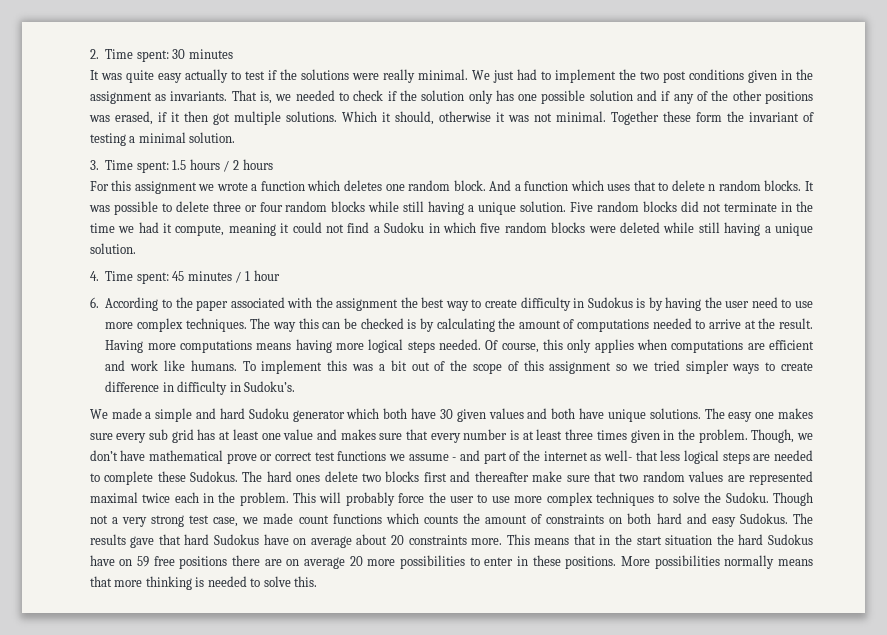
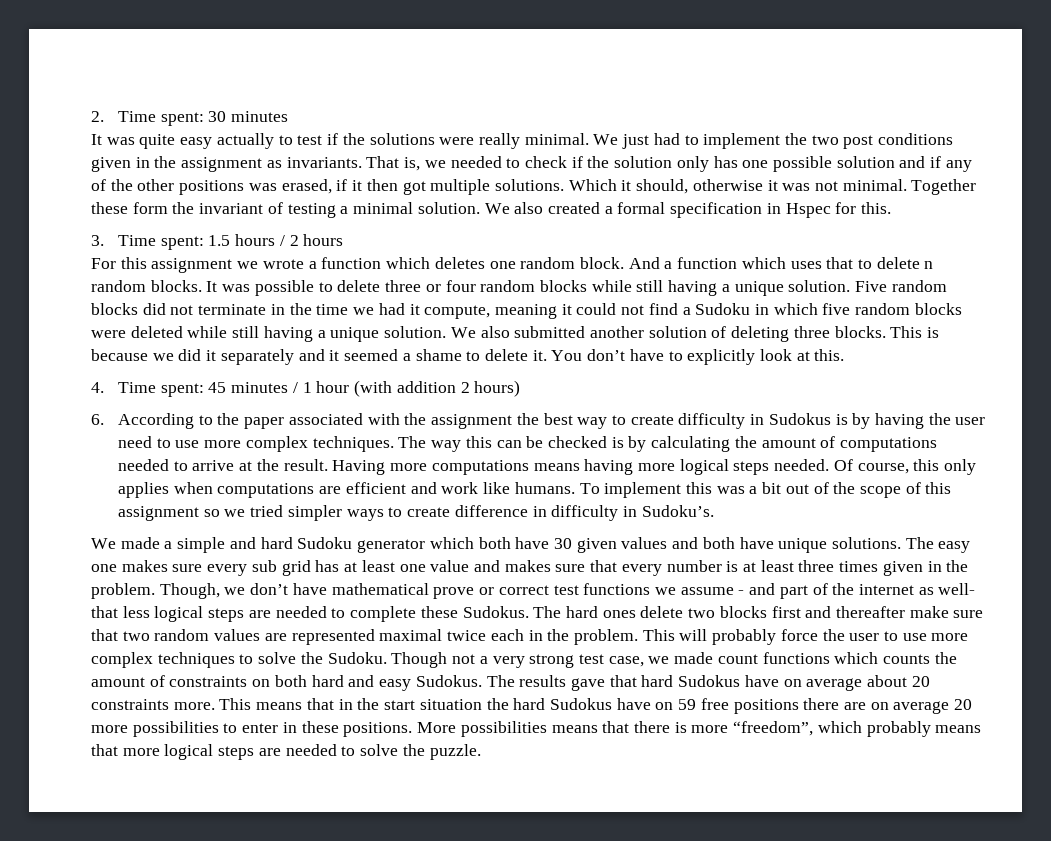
+ We also created a formal specification in Hspec for this.
+ We also submitted another solution of deleting three blocks. This is because we did it separately and it seemed a shame to delete it. You don’t have to explicitly look at this.
- 4. Time spent: 45 minutes / 1 hour
+ 4. Time spent: 45 minutes / 1 hour (with addition 2 hours)
- More possibilities normally means that more thinking is needed to solve this.
+ More possibilities means that there is more “freedom”, which probably means that more logical steps are needed to solve the puzzle.

